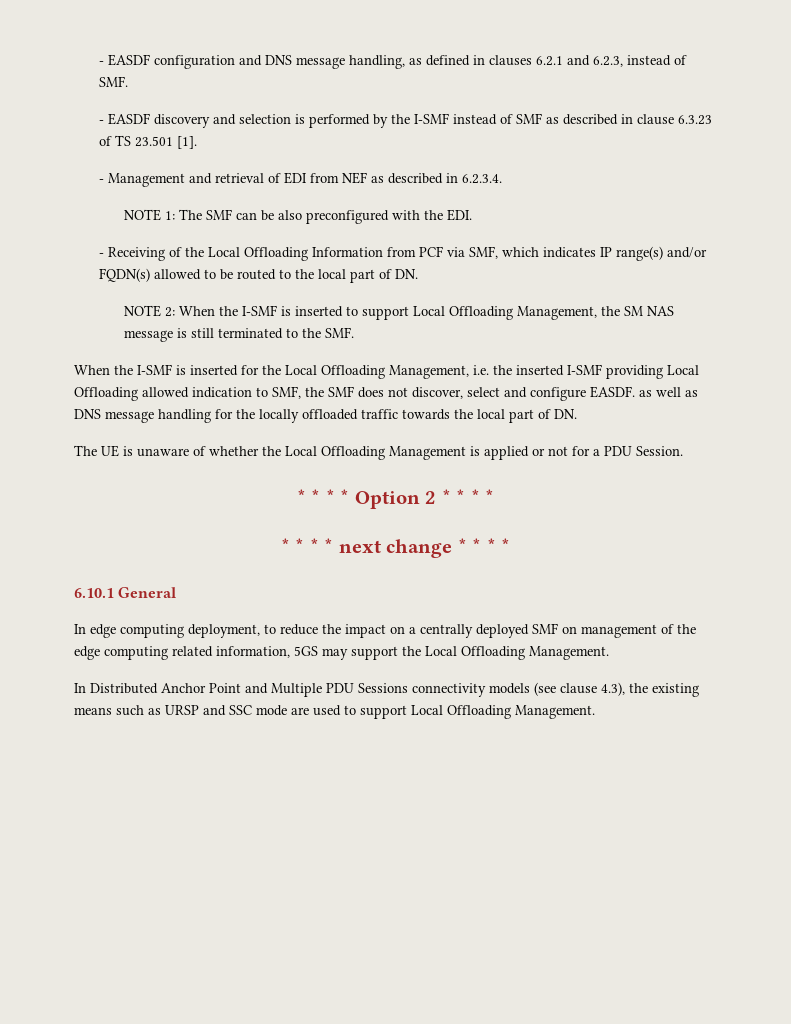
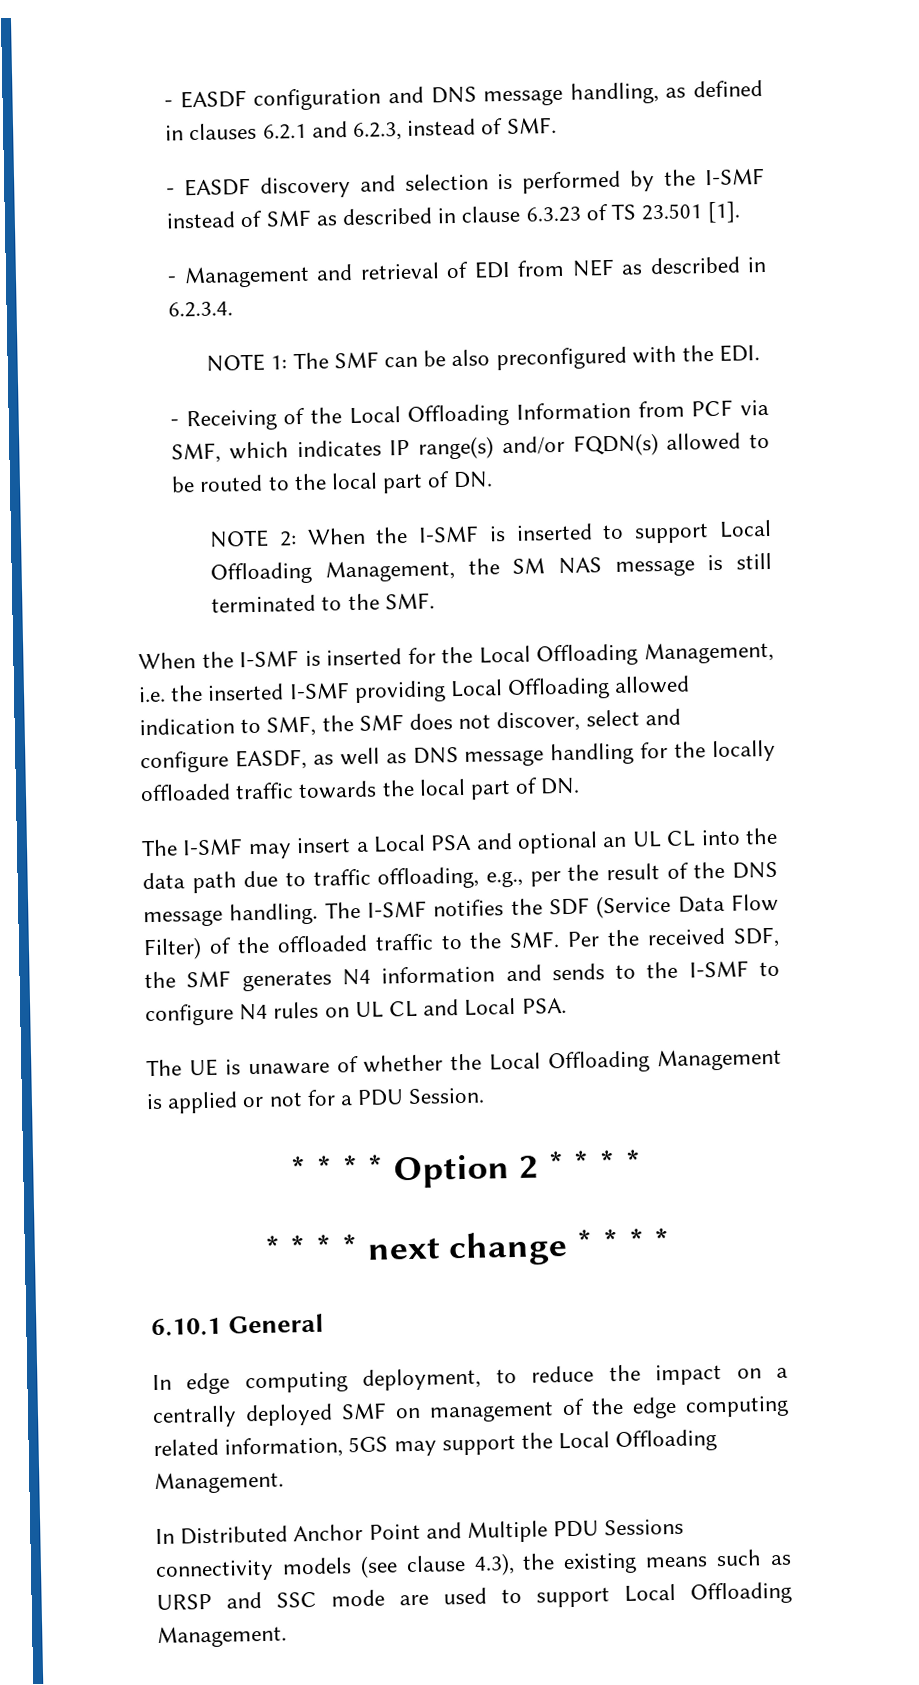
- When the I-SMF is inserted for the Local Offloading Management, i.e. the inserted I-SMF providing Local Offloading allowed indication to SMF, the SMF does not discover, select and configure EASDF. as well as DNS message handling for the locally offloaded traffic towards the local part of DN.
+ When the I-SMF is inserted for the Local Offloading Management, i.e. the inserted I-SMF providing Local Offloading allowed indication to SMF, the SMF does not discover, select and configure EASDF, as well as DNS message handling for the locally offloaded traffic towards the local part of DN.
+ The I-SMF may insert a Local PSA and optional an UL CL into the data path due to traffic offloading, e.g., per the result of the DNS message handling. The I-SMF notifies the SDF (Service Data Flow Filter) of the offloaded traffic to the SMF. Per the received SDF, the SMF generates N4 information and sends to the I-SMF to configure N4 rules on UL CL and Local PSA.

